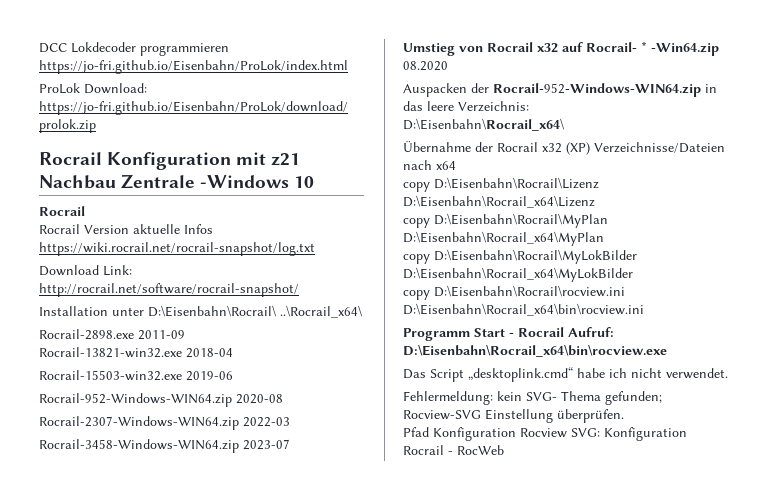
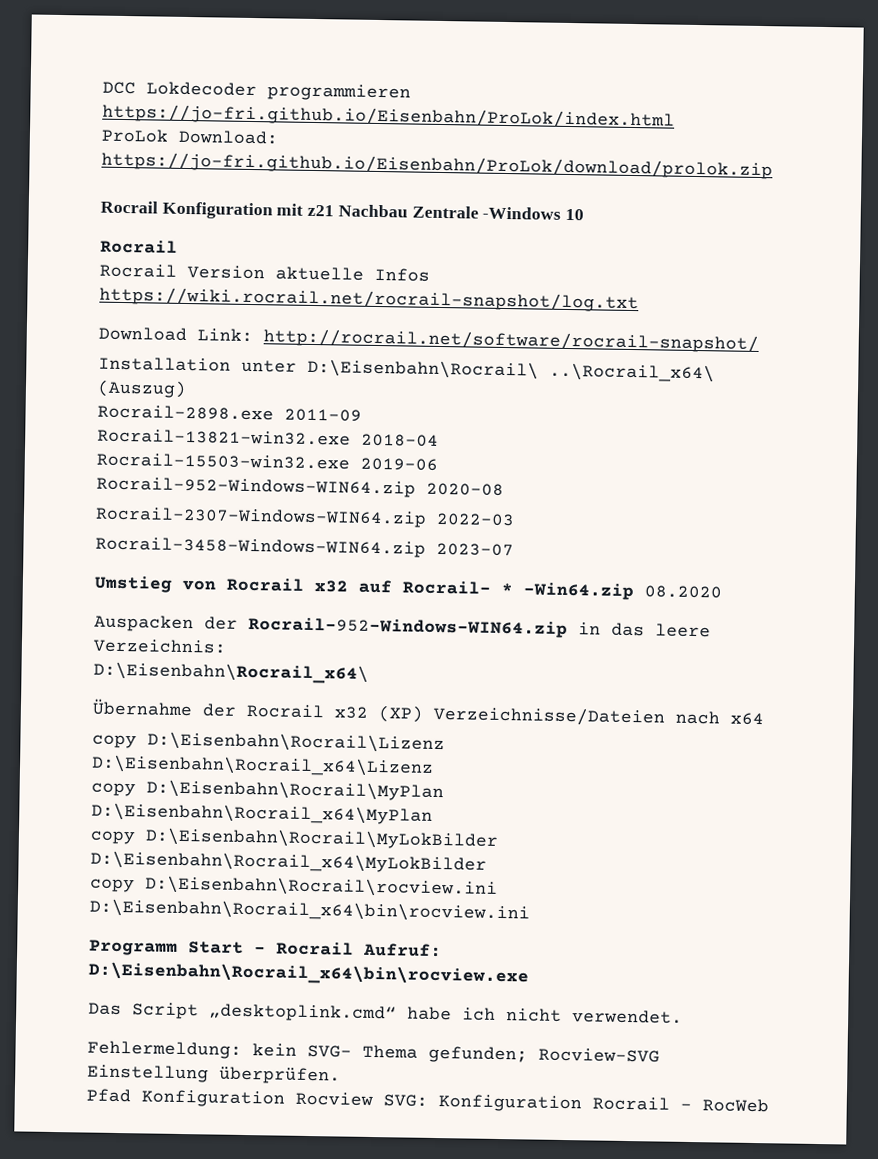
- Installation unter D:\Eisenbahn\Rocrail\ ..\Rocrail_x64\
+ Installation unter D:\Eisenbahn\Rocrail\ ..\Rocrail_x64\ (Auszug)

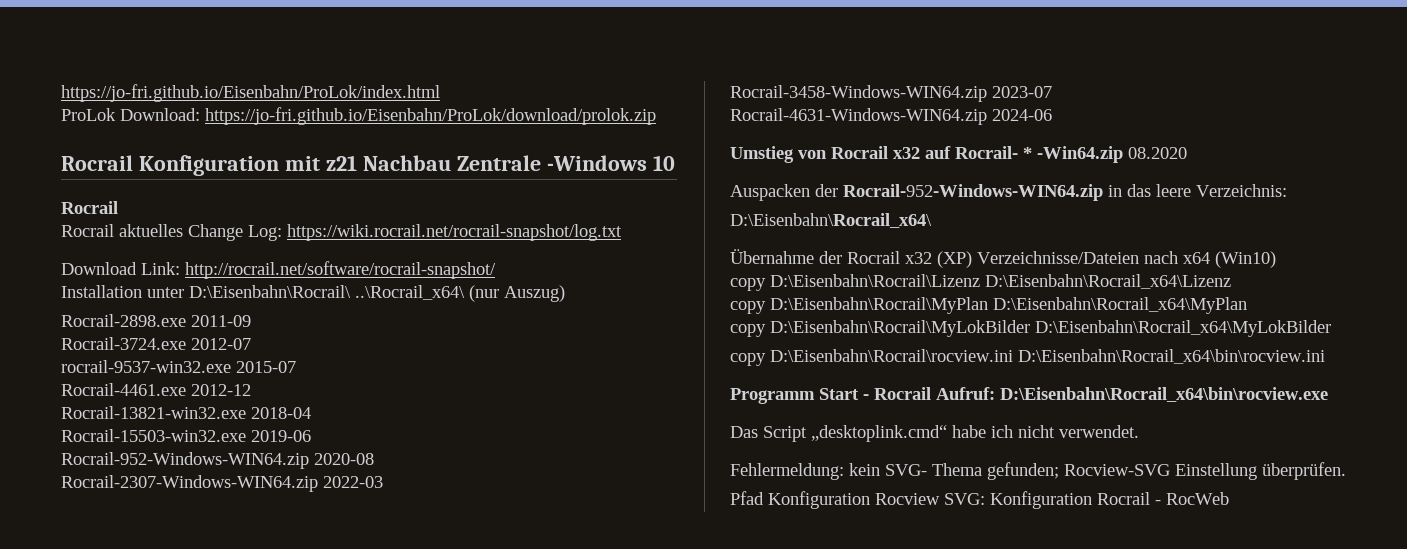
- DCC Lokdecoder programmieren https://jo-fri.github.io/Eisenbahn/ProLok/index.html
+ https://jo-fri.github.io/Eisenbahn/ProLok/index.html
- Rocrail Version aktuelle Infos https://wiki.rocrail.net/rocrail-snapshot/log.txt
+ Rocrail aktuelles Change Log: https://wiki.rocrail.net/rocrail-snapshot/log.txt
- Installation unter D:\Eisenbahn\Rocrail\ ..\Rocrail_x64\ (Auszug)
+ Installation unter D:\Eisenbahn\Rocrail\ ..\Rocrail_x64\ (nur Auszug)
+ Rocrail-3724.exe 2012-07
+ rocrail-9537-win32.exe 2015-07
+ Rocrail-4461.exe 2012-12
+ Rocrail-4631-Windows-WIN64.zip 2024-06
- Übernahme der Rocrail x32 (XP) Verzeichnisse/Dateien nach x64
+ Übernahme der Rocrail x32 (XP) Verzeichnisse/Dateien nach x64 (Win10)

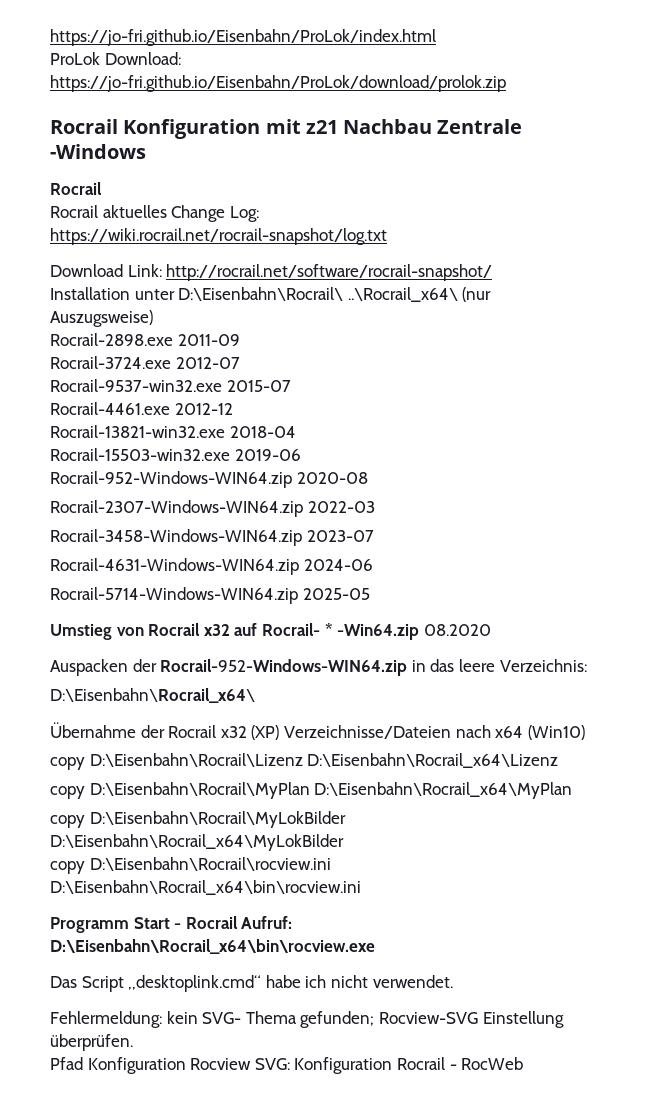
- Rocrail Konfiguration mit z21 Nachbau Zentrale -Windows 10
+ Rocrail Konfiguration mit z21 Nachbau Zentrale -Windows
- Installation unter D:\Eisenbahn\Rocrail\ ..\Rocrail_x64\ (nur Auszug)
+ Installation unter D:\Eisenbahn\Rocrail\ ..\Rocrail_x64\ (nur Auszugsweise)
- rocrail-9537-win32.exe 2015-07
+ Rocrail-9537-win32.exe 2015-07
+ Rocrail-5714-Windows-WIN64.zip 2025-05

